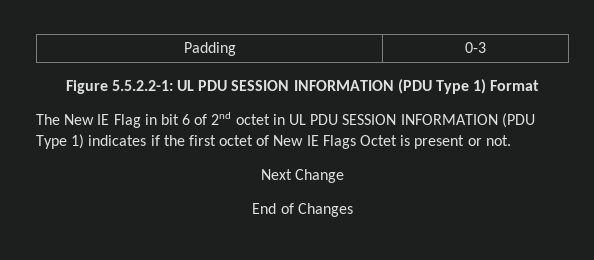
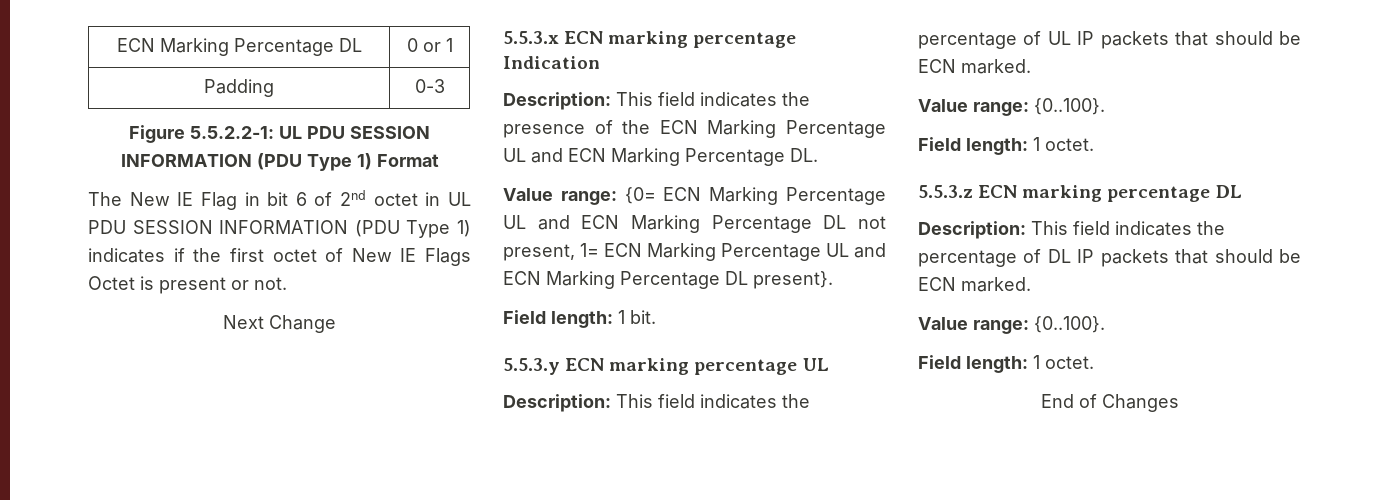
+ ECN Marking Percentage DL | 0 or 1
+ 5.5.3.x ECN marking percentage Indication
+ Description: This field indicates the presence of the ECN Marking Percentage UL and ECN Marking Percentage DL.
+ Value range: {0= ECN Marking Percentage UL and ECN Marking Percentage DL not present, 1= ECN Marking Percentage UL and ECN Marking Percentage DL present}.
+ Field length: 1 bit.
+ 5.5.3.y ECN marking percentage UL
+ Description: This field indicates the percentage of UL IP packets that should be ECN marked.
+ Value range: {0..100}.
+ Field length: 1 octet.
+ 5.5.3.z ECN marking percentage DL
+ Description: This field indicates the percentage of DL IP packets that should be ECN marked.
+ Value range: {0..100}.
+ Field length: 1 octet.

